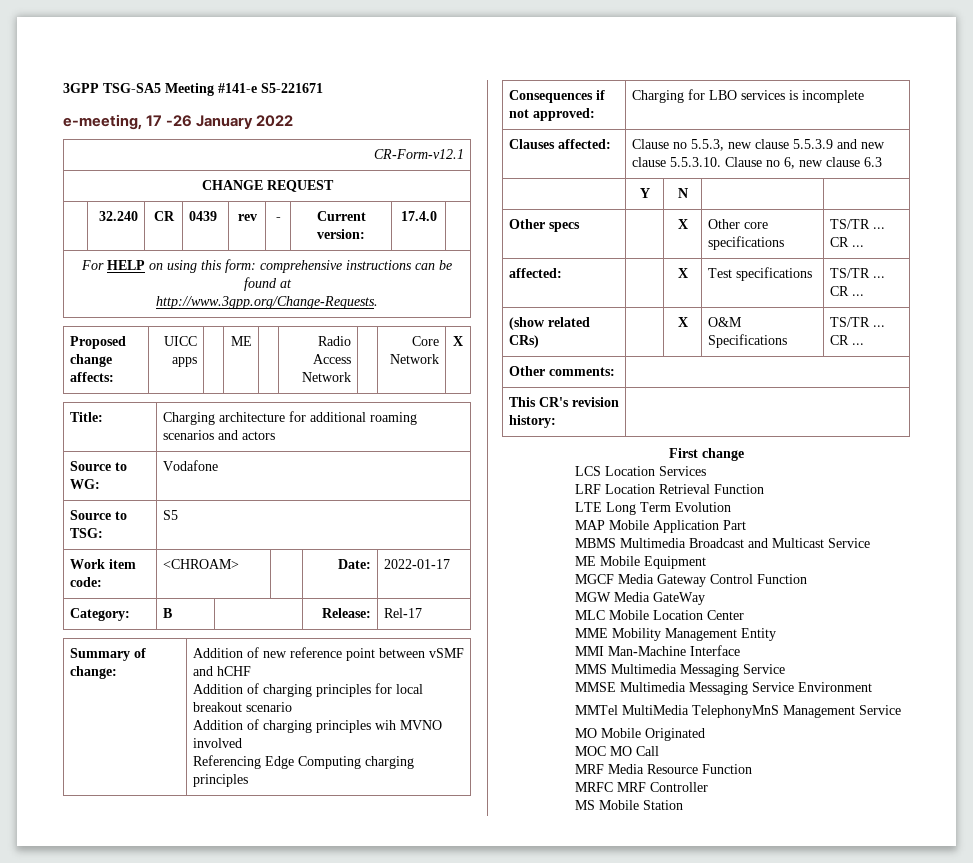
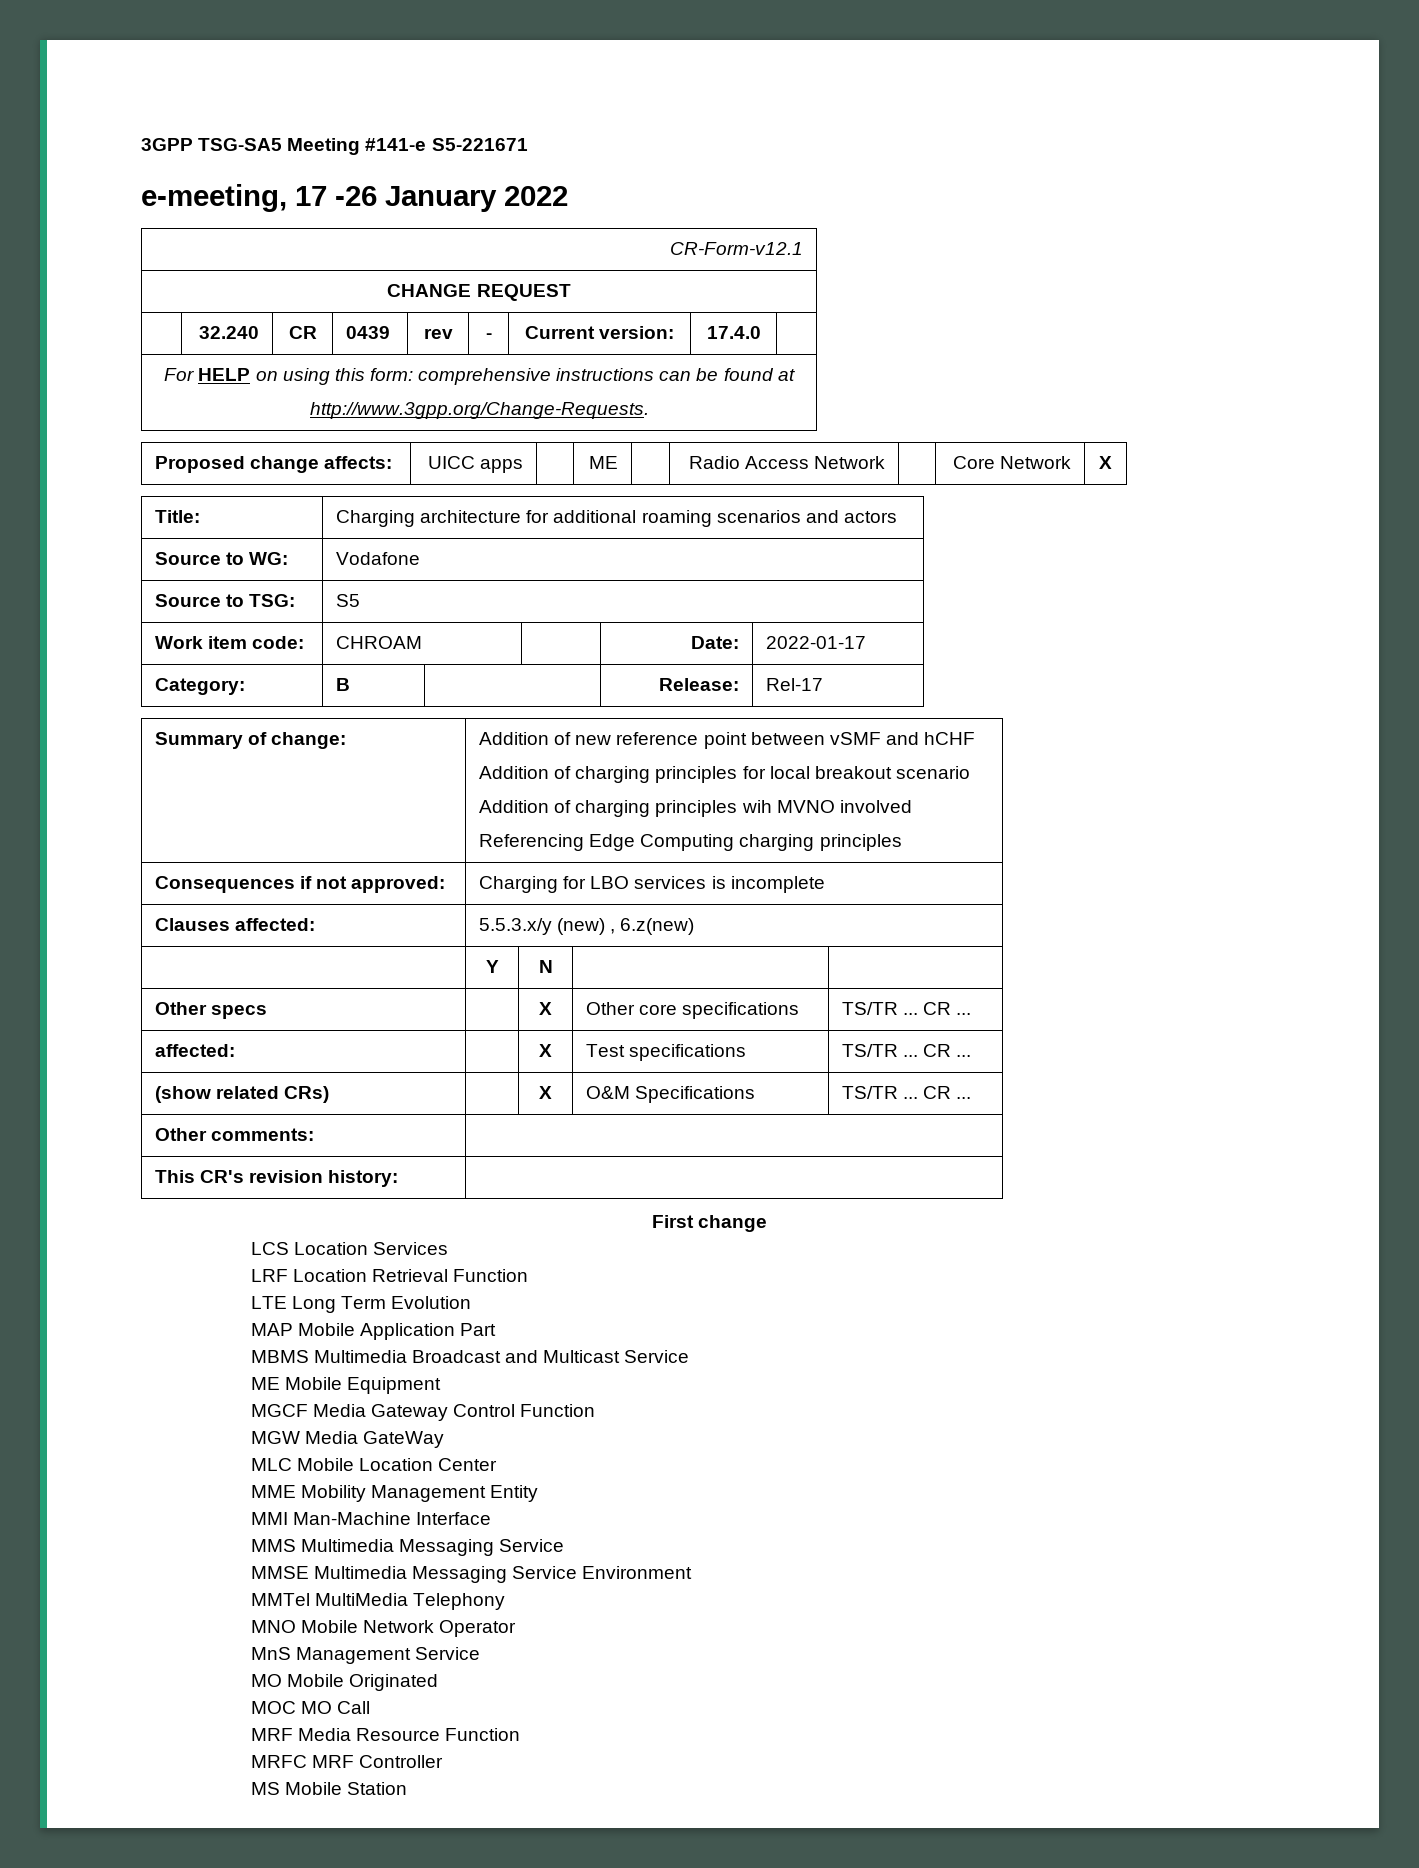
- Work item code: | <CHROAM> | | Date: | 2022-01-17
+ Work item code: | CHROAM | | Date: | 2022-01-17
- Clauses affected: | Clause no 5.5.3, new clause 5.5.3.9 and new clause 5.5.3.10. Clause no 6, new clause 6.3
+ Clauses affected: | 5.5.3.x/y (new) , 6.z(new)
- MMTel MultiMedia TelephonyMnS Management Service
+ MMTel MultiMedia Telephony
+ MNO Mobile Network Operator
+ MnS Management Service

